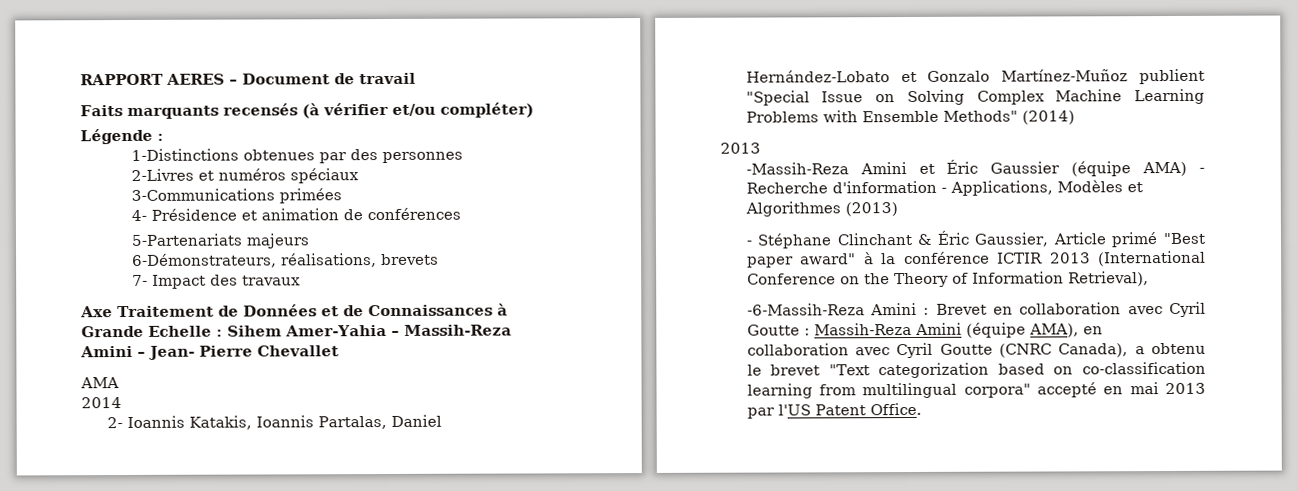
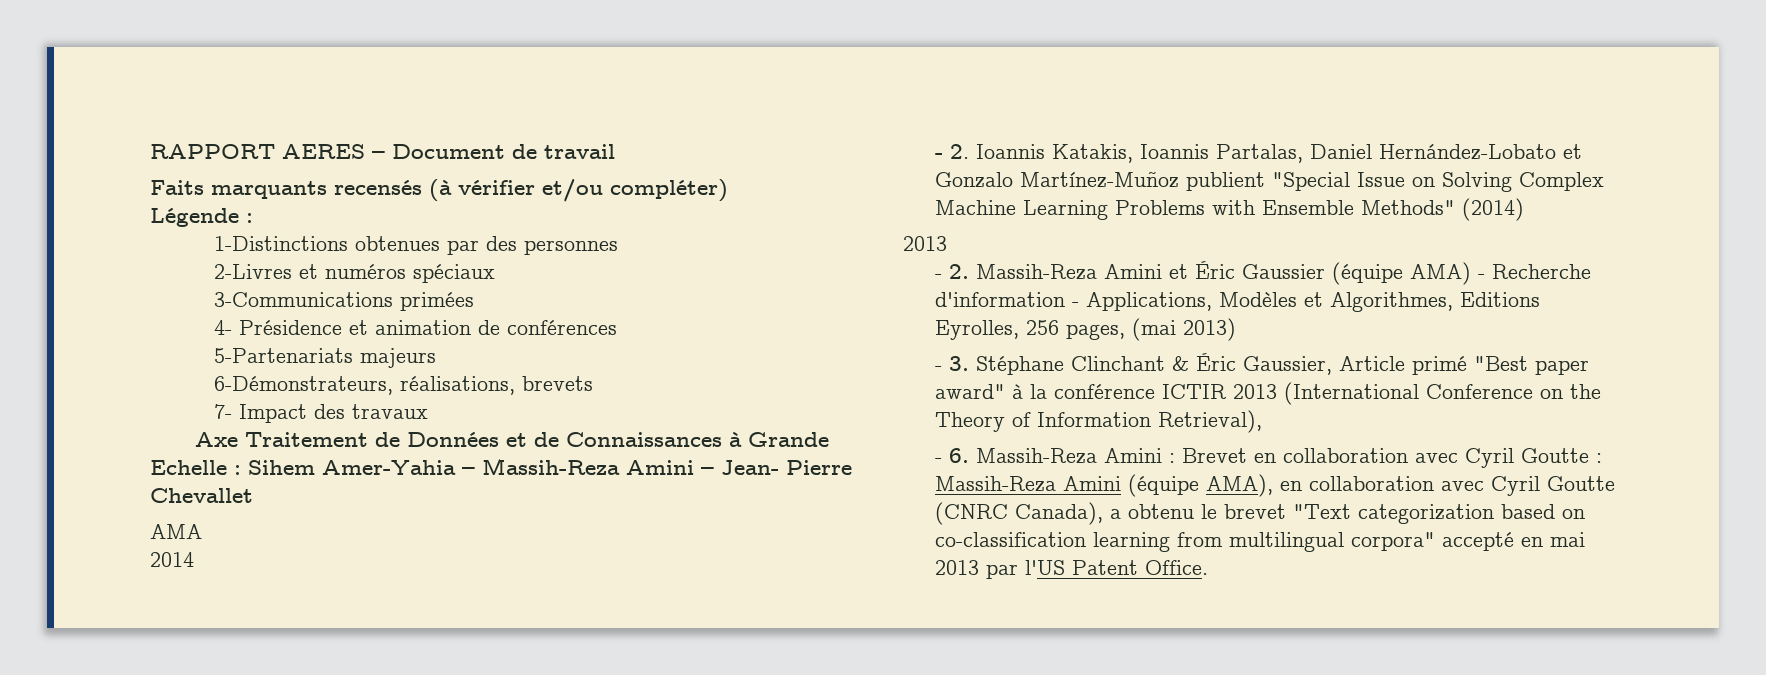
- 2- Ioannis Katakis, Ioannis Partalas, Daniel Hernández-Lobato et Gonzalo Martínez-Muñoz publient "Special Issue on Solving Complex Machine Learning Problems with Ensemble Methods" (2014)
+ - 2. Ioannis Katakis, Ioannis Partalas, Daniel Hernández-Lobato et Gonzalo Martínez-Muñoz publient "Special Issue on Solving Complex Machine Learning Problems with Ensemble Methods" (2014)
- -Massih-Reza Amini et Éric Gaussier (équipe AMA) - Recherche d'information - Applications, Modèles et Algorithmes (2013)
- - Stéphane Clinchant & Éric Gaussier, Article primé "Best paper award" à la conférence ICTIR 2013 (International Conference on the Theory of Information Retrieval),
+ - 2. Massih-Reza Amini et Éric Gaussier (équipe AMA) - Recherche d'information - Applications, Modèles et Algorithmes, Editions Eyrolles, 256 pages, (mai 2013)
+ - 3. Stéphane Clinchant & Éric Gaussier, Article primé "Best paper award" à la conférence ICTIR 2013 (International Conference on the Theory of Information Retrieval),
- -6-Massih-Reza Amini : Brevet en collaboration avec Cyril Goutte : Massih-Reza Amini (équipe AMA), en collaboration avec Cyril Goutte (CNRC Canada), a obtenu le brevet "Text categorization based on co-classification learning from multilingual corpora" accepté en mai 2013 par l'US Patent Office.
+ - 6. Massih-Reza Amini : Brevet en collaboration avec Cyril Goutte : Massih-Reza Amini (équipe AMA), en collaboration avec Cyril Goutte (CNRC Canada), a obtenu le brevet "Text categorization based on co-classification learning from multilingual corpora" accepté en mai 2013 par l'US Patent Office.

